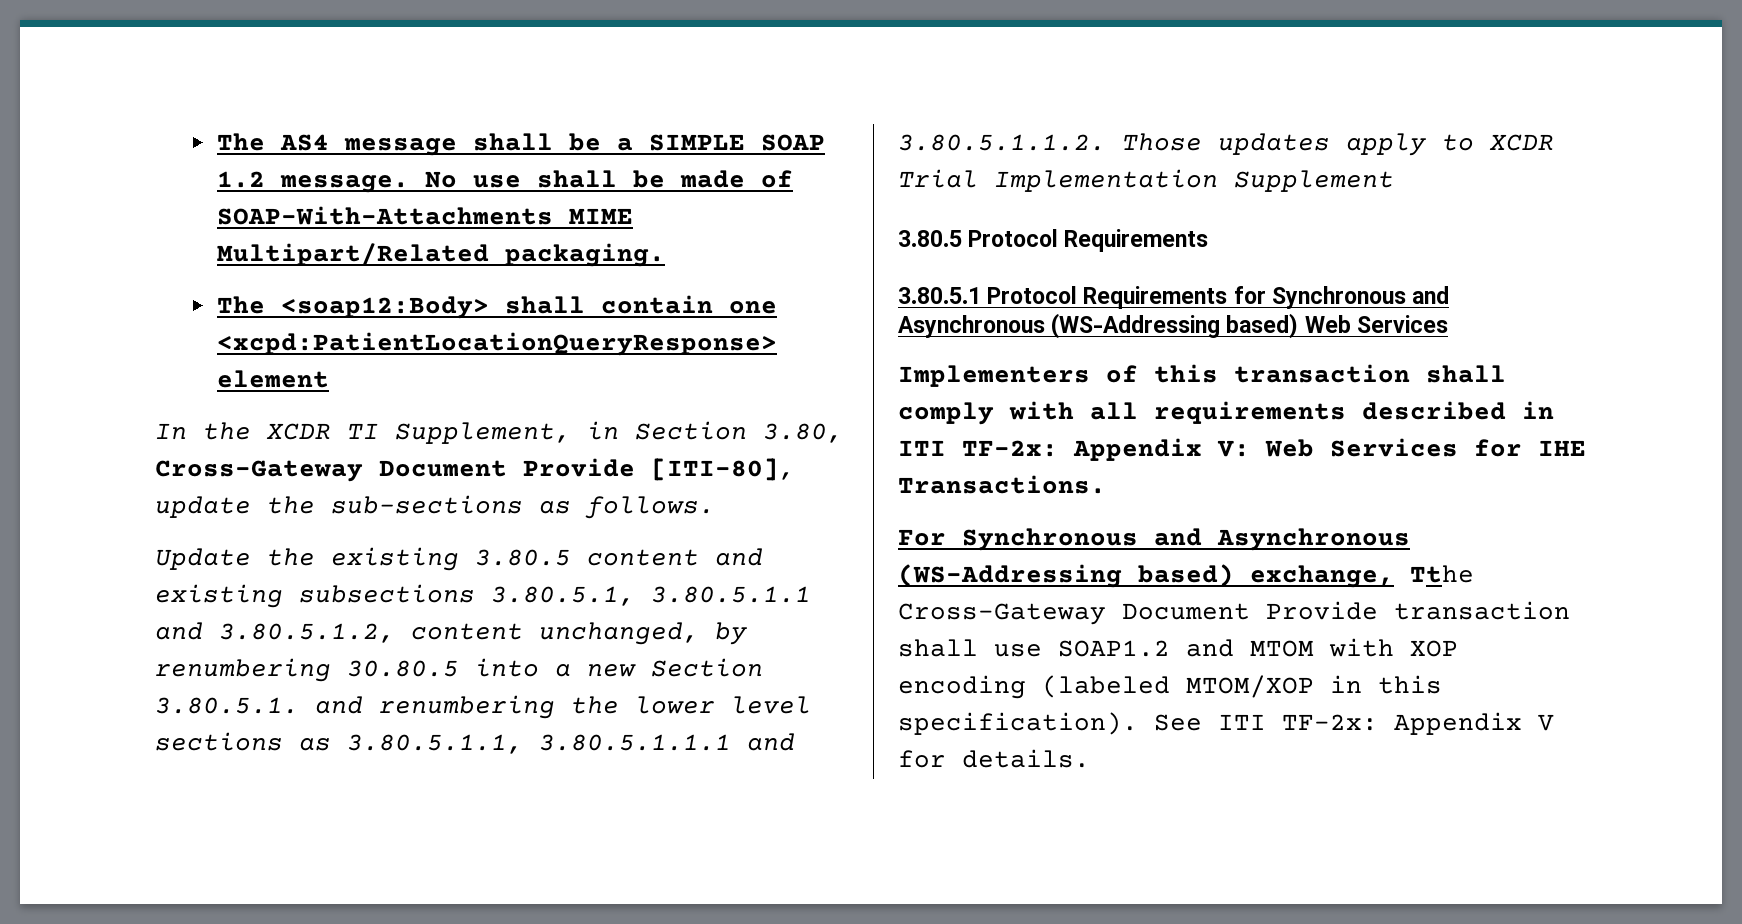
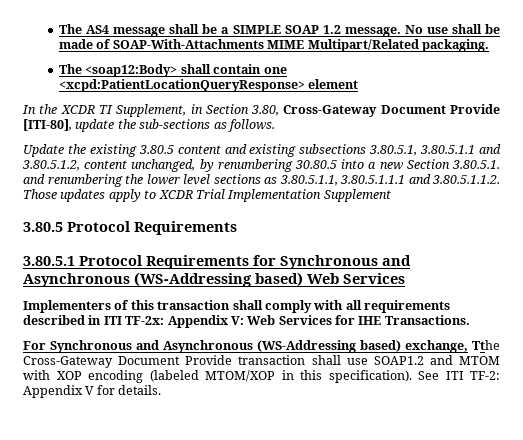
- See ITI TF-2x: Appendix V for details.
+ See ITI TF-2: Appendix V for details.

